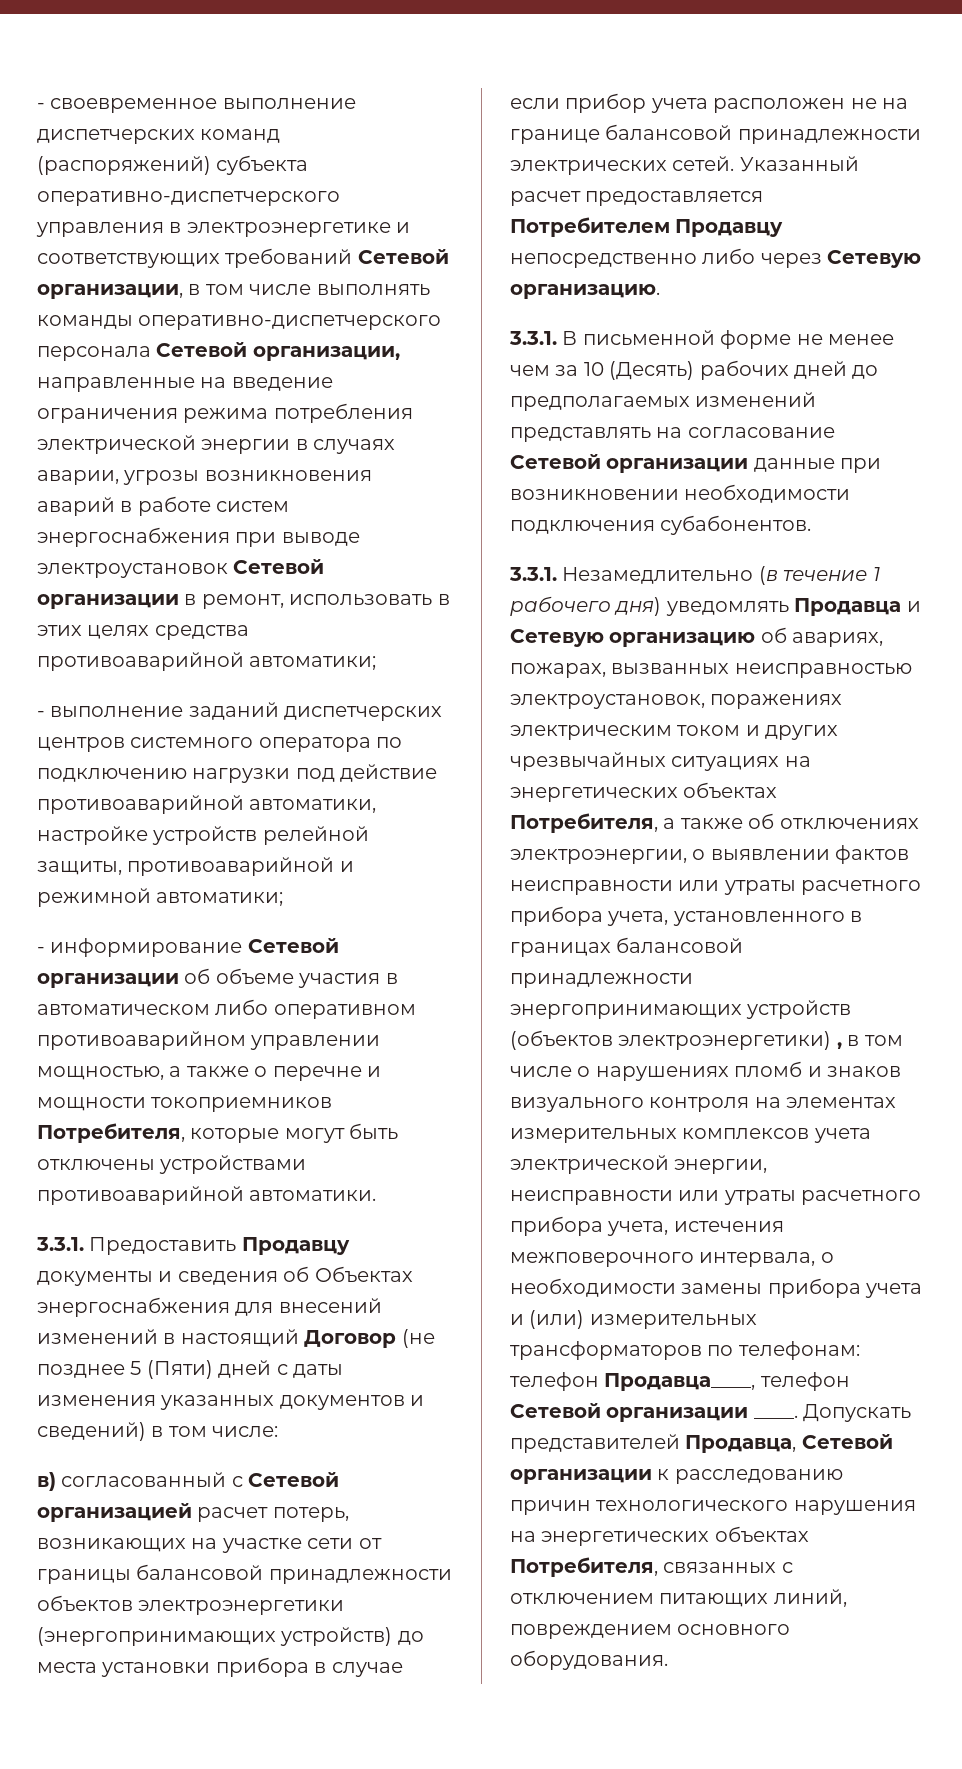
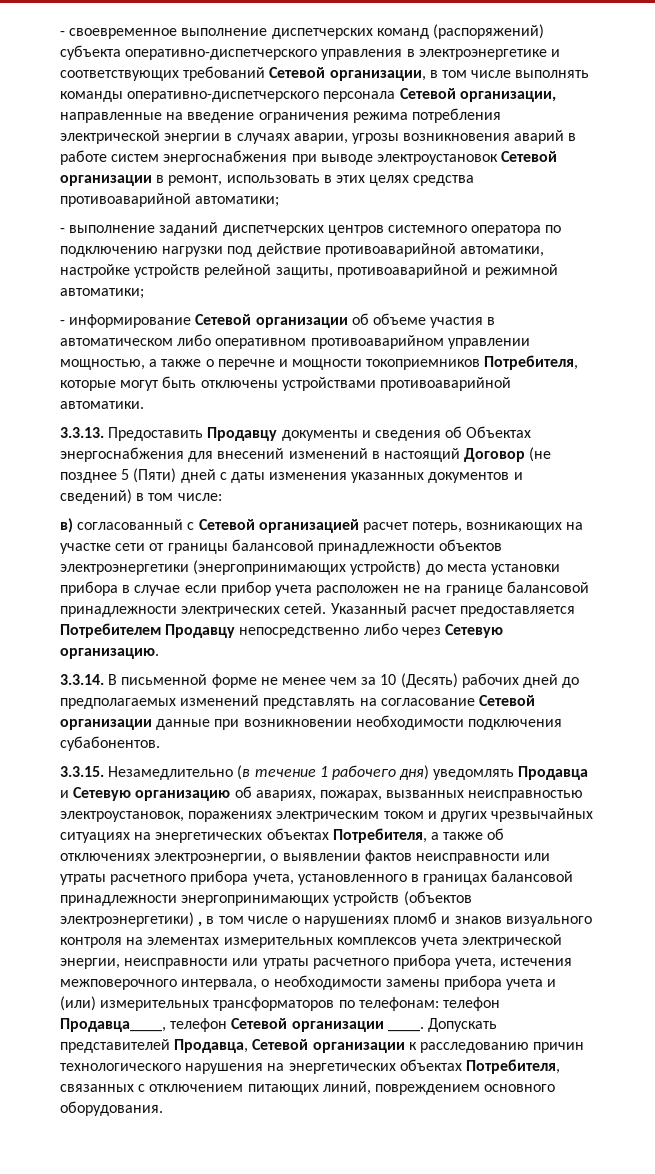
- 3.3.1. Предоставить Продавцу документы и сведения об Объектах энергоснабжения для внесений изменений в настоящий Договор (не позднее 5 (Пяти) дней с даты изменения указанных документов и сведений) в том числе:
+ 3.3.13. Предоставить Продавцу документы и сведения об Объектах энергоснабжения для внесений изменений в настоящий Договор (не позднее 5 (Пяти) дней с даты изменения указанных документов и сведений) в том числе:
- 3.3.1. В письменной форме не менее чем за 10 (Десять) рабочих дней до предполагаемых изменений представлять на согласование Сетевой организации данные при возникновении необходимости подключения субабонентов.
+ 3.3.14. В письменной форме не менее чем за 10 (Десять) рабочих дней до предполагаемых изменений представлять на согласование Сетевой организации данные при возникновении необходимости подключения субабонентов.
- 3.3.1. Незамедлительно (в течение 1 рабочего дня) уведомлять Продавца и Сетевую организацию об авариях, пожарах, вызванных неисправностью электроустановок, поражениях электрическим током и других чрезвычайных ситуациях на энергетических объектах Потребителя, а также об отключениях электроэнергии, о выявлении фактов неисправности или утраты расчетного прибора учета, установленного в границах балансовой принадлежности энергопринимающих устройств (объектов электроэнергетики) , в том числе о нарушениях пломб и знаков визуального контроля на элементах измерительных комплексов учета электрической энергии, неисправности или утраты расчетного прибора учета, истечения межповерочного интервала, о необходимости замены прибора учета и (или) измерительных трансформаторов по телефонам:
+ 3.3.15. Незамедлительно (в течение 1 рабочего дня) уведомлять Продавца и Сетевую организацию об авариях, пожарах, вызванных неисправностью электроустановок, поражениях электрическим током и других чрезвычайных ситуациях на энергетических объектах Потребителя, а также об отключениях электроэнергии, о выявлении фактов неисправности или утраты расчетного прибора учета, установленного в границах балансовой принадлежности энергопринимающих устройств (объектов электроэнергетики) , в том числе о нарушениях пломб и знаков визуального контроля на элементах измерительных комплексов учета электрической энергии, неисправности или утраты расчетного прибора учета, истечения межповерочного интервала, о необходимости замены прибора учета и (или) измерительных трансформаторов по телефонам:

